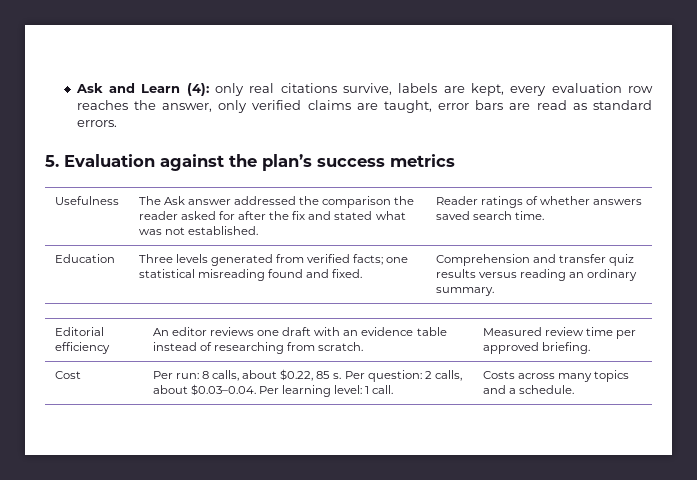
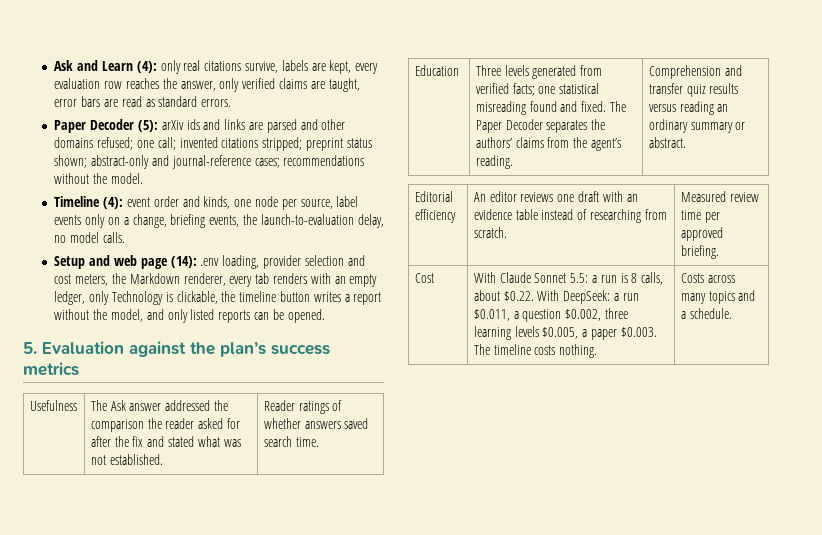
+ Paper Decoder (5): arXiv ids and links are parsed and other domains refused; one call; invented citations stripped; preprint status shown; abstract-only and journal-reference cases; recommendations without the model.
+ Timeline (4): event order and kinds, one node per source, label events only on a change, briefing events, the launch-to-evaluation delay, no model calls.
+ Setup and web page (14): .env loading, provider selection and cost meters, the Markdown renderer, every tab renders with an empty ledger, only Technology is clickable, the timeline button writes a report without the model, and only listed reports can be opened.
- Education | Three levels generated from verified facts; one statistical misreading found and fixed. | Comprehension and transfer quiz results versus reading an ordinary summary.
+ Education | Three levels generated from verified facts; one statistical misreading found and fixed. The Paper Decoder separates the authors’ claims from the agent’s reading. | Comprehension and transfer quiz results versus reading an ordinary summary or abstract.
- Cost | Per run: 8 calls, about $0.22, 85 s. Per question: 2 calls, about $0.03–0.04. Per learning level: 1 call. | Costs across many topics and a schedule.
+ Cost | With Claude Sonnet 5.5: a run is 8 calls, about $0.22. With DeepSeek: a run $0.011, a question $0.002, three learning levels $0.005, a paper $0.003. The timeline costs nothing. | Costs across many topics and a schedule.

